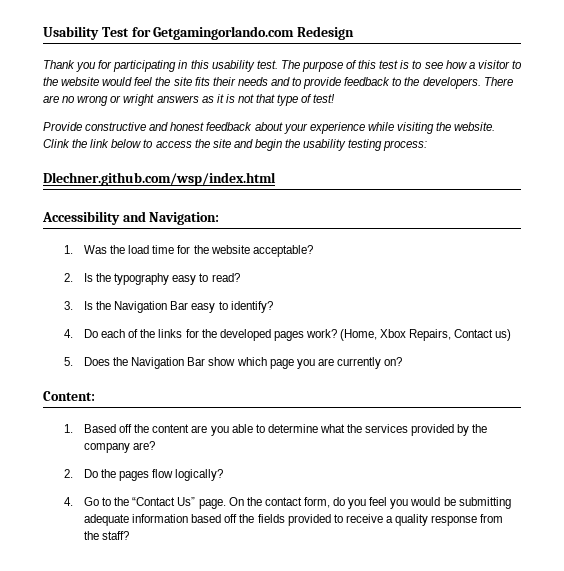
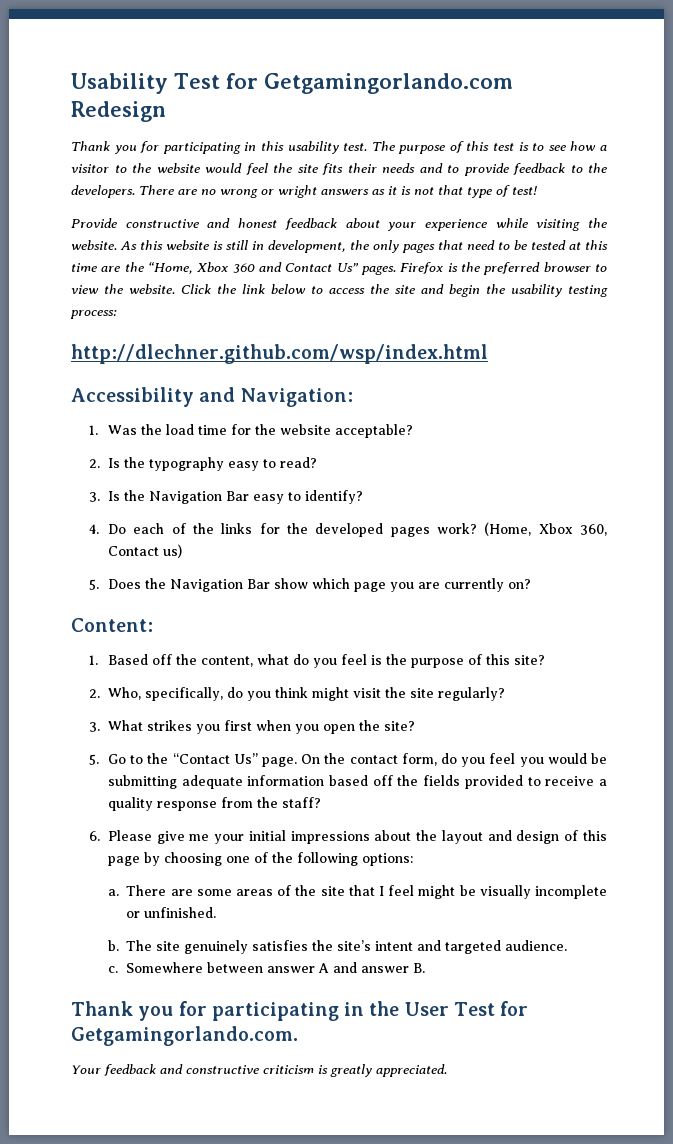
- Clink the link below to access the site and begin the usability testing process:
+ As this website is still in development, the only pages that need to be tested at this time are the “Home, Xbox 360 and Contact Us” pages. Firefox is the preferred browser to view the website. Click the link below to access the site and begin the usability testing process:
- Dlechner.github.com/wsp/index.html
+ http://dlechner.github.com/wsp/index.html
- (Home, Xbox Repairs, Contact us)
+ (Home, Xbox 360, Contact us)
- 1. Based off the content are you able to determine what the services provided by the company are?
- 2. Do the pages flow logically?
- 4. Go to the “Contact Us” page.
+ 1. Based off the content, what do you feel is the purpose of this site?
+ 2. Who, specifically, do you think might visit the site regularly?
+ 3. What strikes you first when you open the site?
+ 5. Go to the “Contact Us” page.
+ 6. Please give me your initial impressions about the layout and design of this page by choosing one of the following options:
+ a. There are some areas of the site that I feel might be visually incomplete or unfinished.
+ b. The site genuinely satisfies the site’s intent and targeted audience.
+ c. Somewhere between answer A and answer B.
+ Thank you for participating in the User Test for Getgamingorlando.com.
+ Your feedback and constructive criticism is greatly appreciated.

